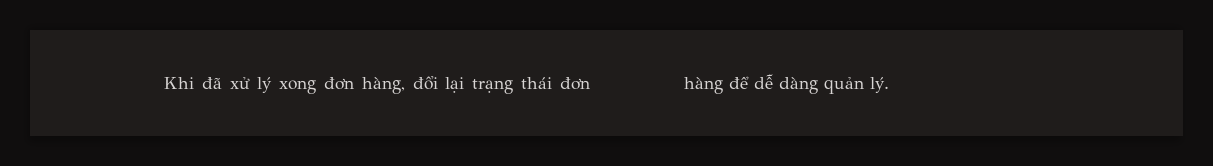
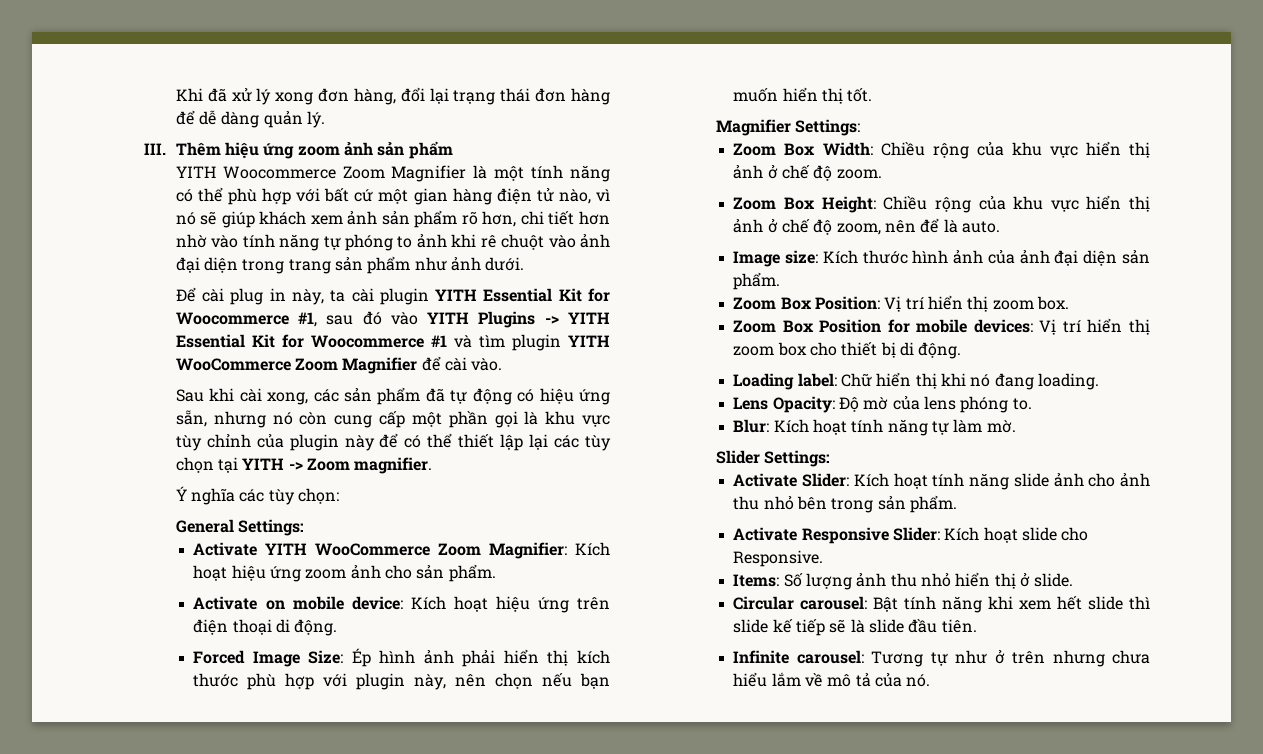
+ III. Thêm hiệu ứng zoom ảnh sản phẩm
+ YITH Woocommerce Zoom Magnifier là một tính năng có thể phù hợp với bất cứ một gian hàng điện tử nào, vì nó sẽ giúp khách xem ảnh sản phẩm rõ hơn, chi tiết hơn nhờ vào tính năng tự phóng to ảnh khi rê chuột vào ảnh đại diện trong trang sản phẩm như ảnh dưới.
+ Để cài plug in này, ta cài plugin YITH Essential Kit for Woocommerce #1, sau đó vào YITH Plugins -> YITH Essential Kit for Woocommerce #1 và tìm plugin YITH WooCommerce Zoom Magnifier để cài vào.
+ Sau khi cài xong, các sản phẩm đã tự động có hiệu ứng sẵn, nhưng nó còn cung cấp một phần gọi là khu vực tùy chỉnh của plugin này để có thể thiết lập lại các tùy chọn tại YITH -> Zoom magnifier.
+ Ý nghĩa các tùy chọn:
+ General Settings:
+ Activate YITH WooCommerce Zoom Magnifier: Kích hoạt hiệu ứng zoom ảnh cho sản phẩm.
+ Activate on mobile device: Kích hoạt hiệu ứng trên điện thoại di động.
+ Forced Image Size: Ép hình ảnh phải hiển thị kích thước phù hợp với plugin này, nên chọn nếu bạn muốn hiển thị tốt.
+ Magnifier Settings:
+ Zoom Box Width: Chiều rộng của khu vực hiển thị ảnh ở chế độ zoom.
+ Zoom Box Height: Chiều rộng của khu vực hiển thị ảnh ở chế độ zoom, nên để là auto.
+ Image size: Kích thước hình ảnh của ảnh đại diện sản phẩm.
+ Zoom Box Position: Vị trí hiển thị zoom box.
+ Zoom Box Position for mobile devices: Vị trí hiển thị zoom box cho thiết bị di động.
+ Loading label: Chữ hiển thị khi nó đang loading.
+ Lens Opacity: Độ mờ của lens phóng to.
+ Blur: Kích hoạt tính năng tự làm mờ.
+ Slider Settings:
+ Activate Slider: Kích hoạt tính năng slide ảnh cho ảnh thu nhỏ bên trong sản phẩm.
+ Activate Responsive Slider: Kích hoạt slide cho Responsive.
+ Items: Số lượng ảnh thu nhỏ hiển thị ở slide.
+ Circular carousel: Bật tính năng khi xem hết slide thì slide kế tiếp sẽ là slide đầu tiên.
+ Infinite carousel: Tương tự như ở trên nhưng chưa hiểu lắm về mô tả của nó.

